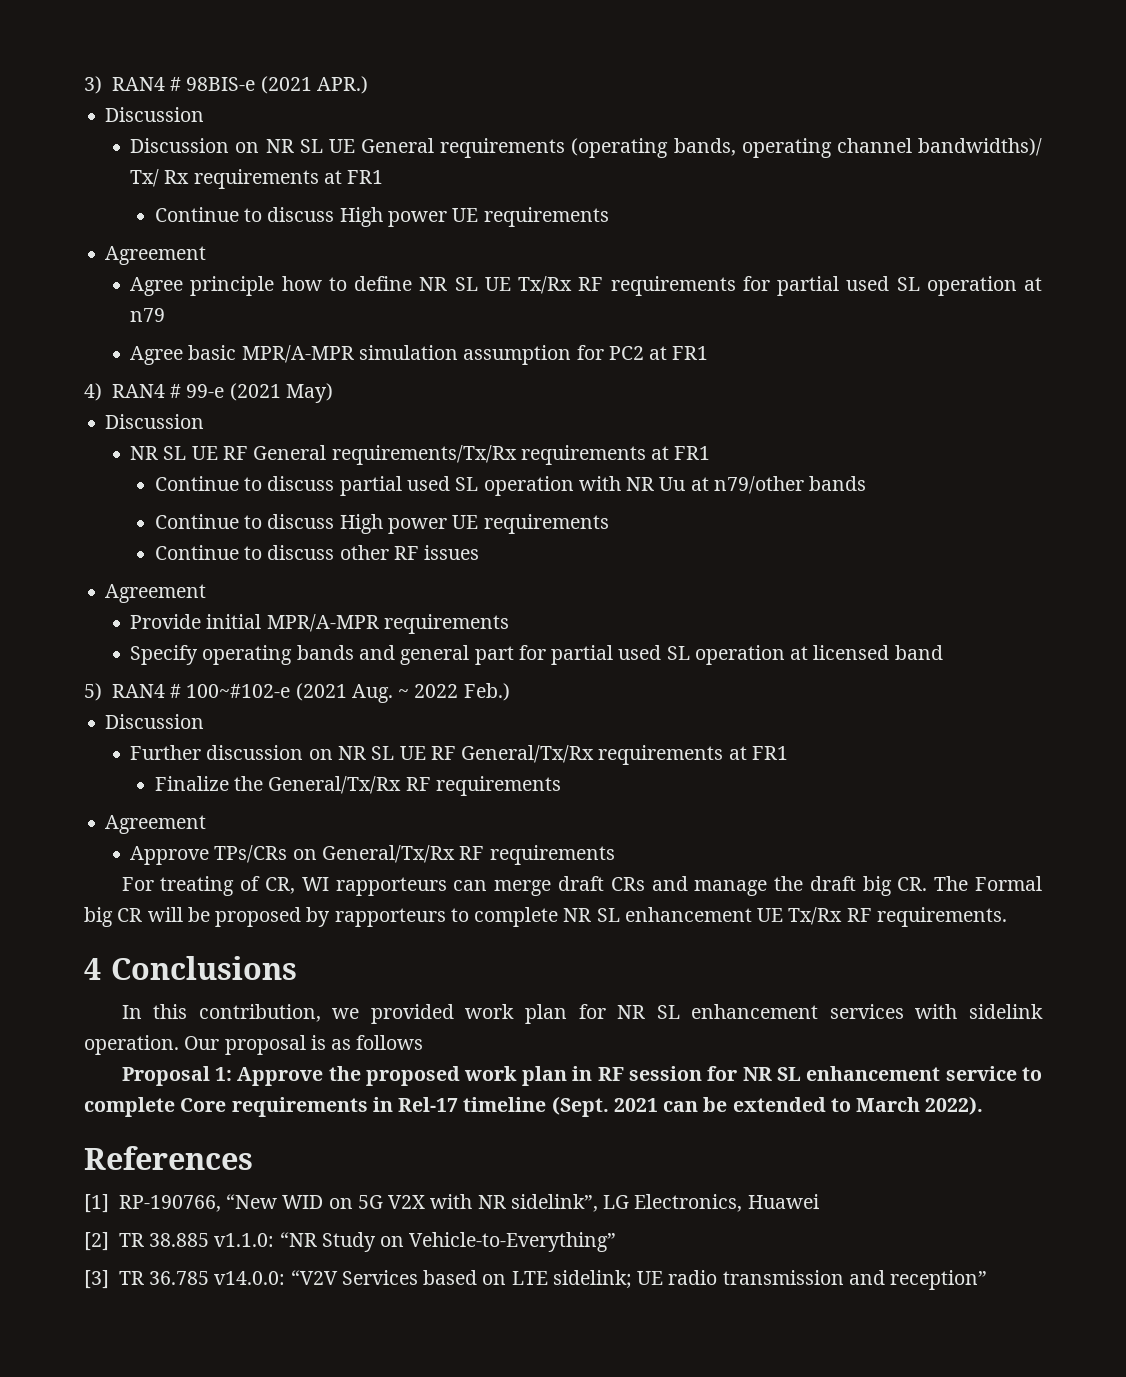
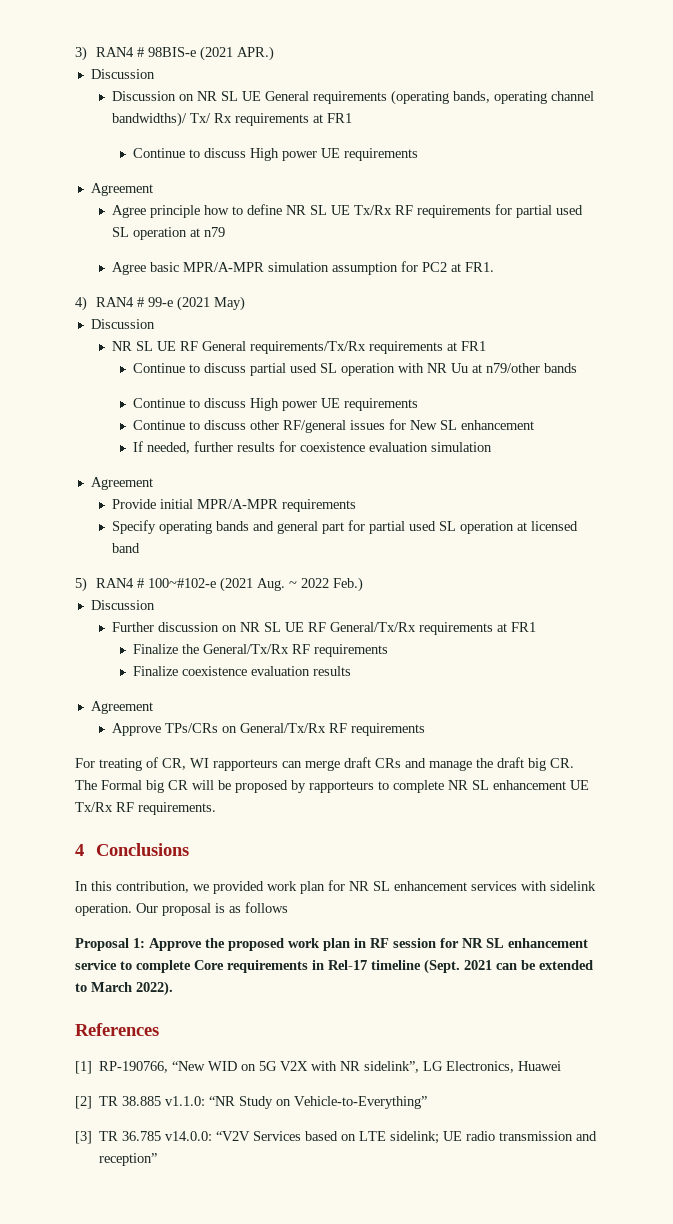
- Agree basic MPR/A-MPR simulation assumption for PC2 at FR1
+ Agree basic MPR/A-MPR simulation assumption for PC2 at FR1.
- Continue to discuss other RF issues
+ Continue to discuss other RF/general issues for New SL enhancement
+ If needed, further results for coexistence evaluation simulation
+ Finalize coexistence evaluation results

